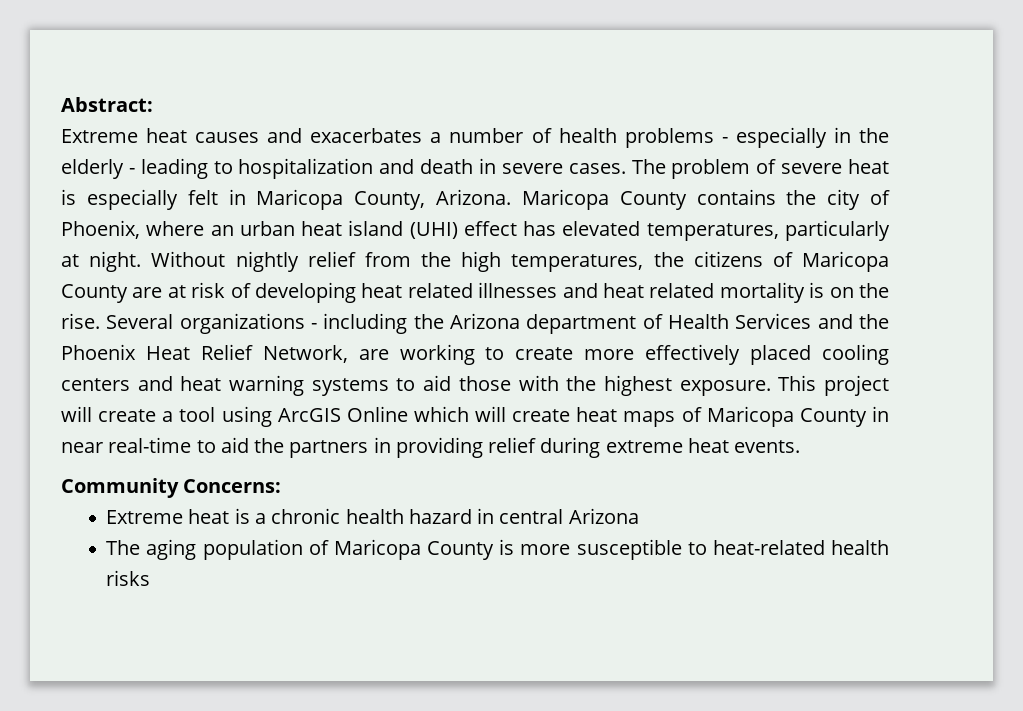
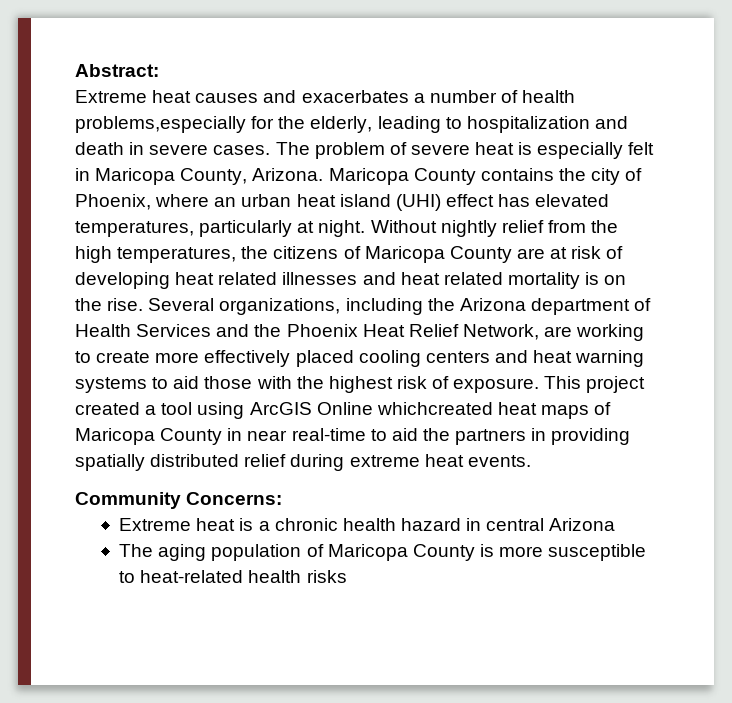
- Extreme heat causes and exacerbates a number of health problems - especially in the elderly - leading to hospitalization and death in severe cases.
+ Extreme heat causes and exacerbates a number of health problems,especially for the elderly, leading to hospitalization and death in severe cases.
- Several organizations - including the Arizona department of Health Services and the Phoenix Heat Relief Network, are working to create more effectively placed cooling centers and heat warning systems to aid those with the highest exposure.
+ Several organizations, including the Arizona department of Health Services and the Phoenix Heat Relief Network, are working to create more effectively placed cooling centers and heat warning systems to aid those with the highest risk of exposure.
- This project will create a tool using ArcGIS Online which will create heat maps of Maricopa County in near real-time to aid the partners in providing relief during extreme heat events.
+ This project created a tool using ArcGIS Online whichcreated heat maps of Maricopa County in near real-time to aid the partners in providing spatially distributed relief during extreme heat events.

